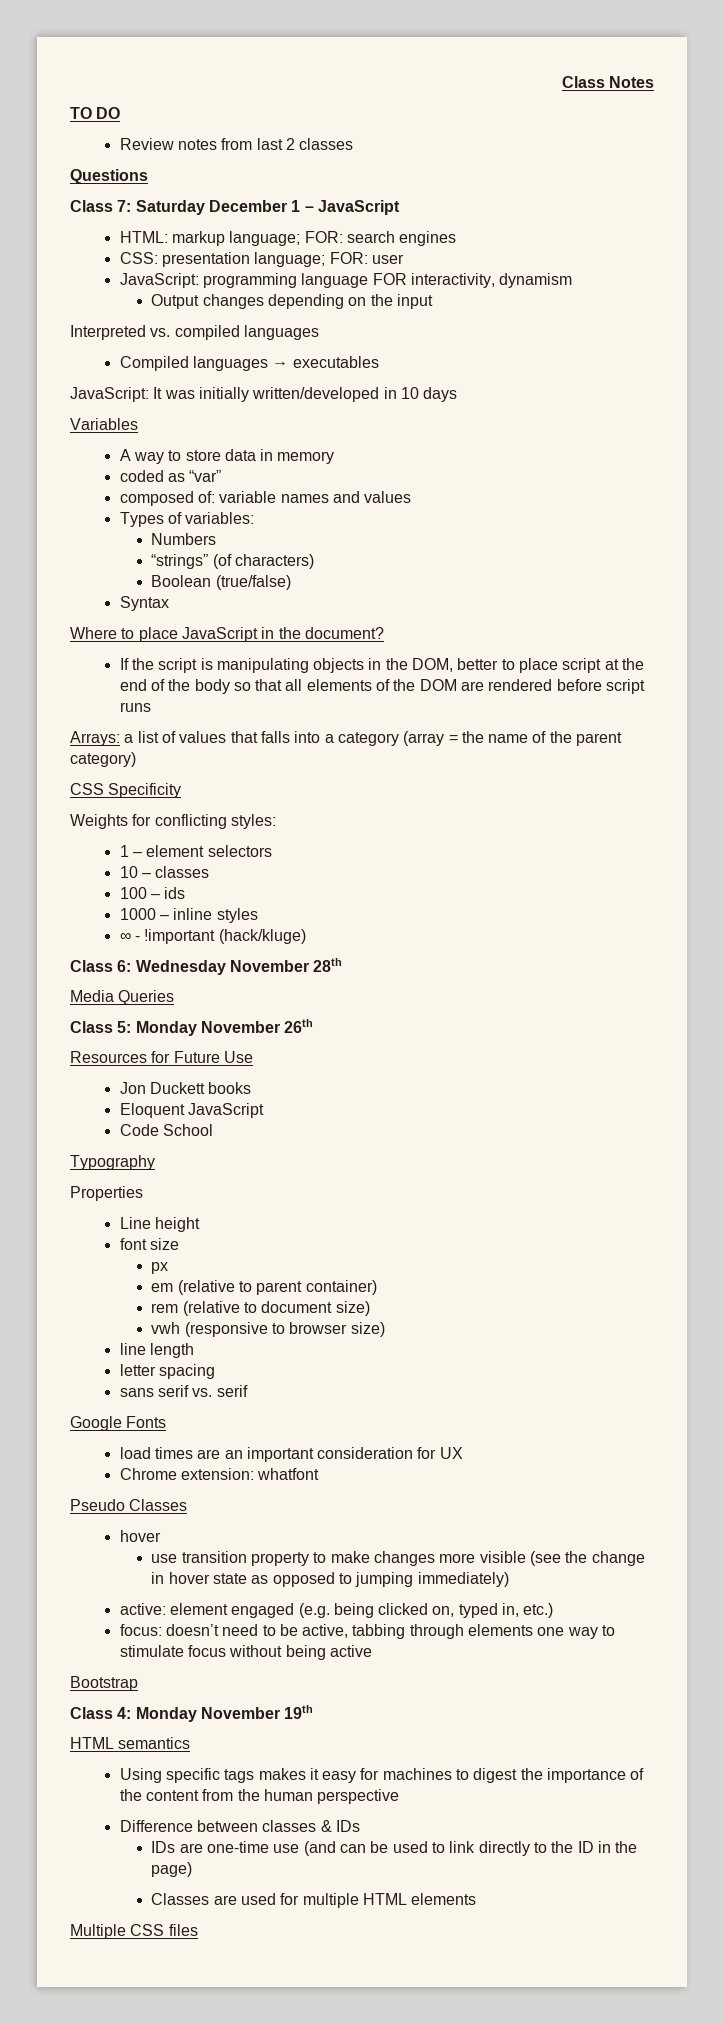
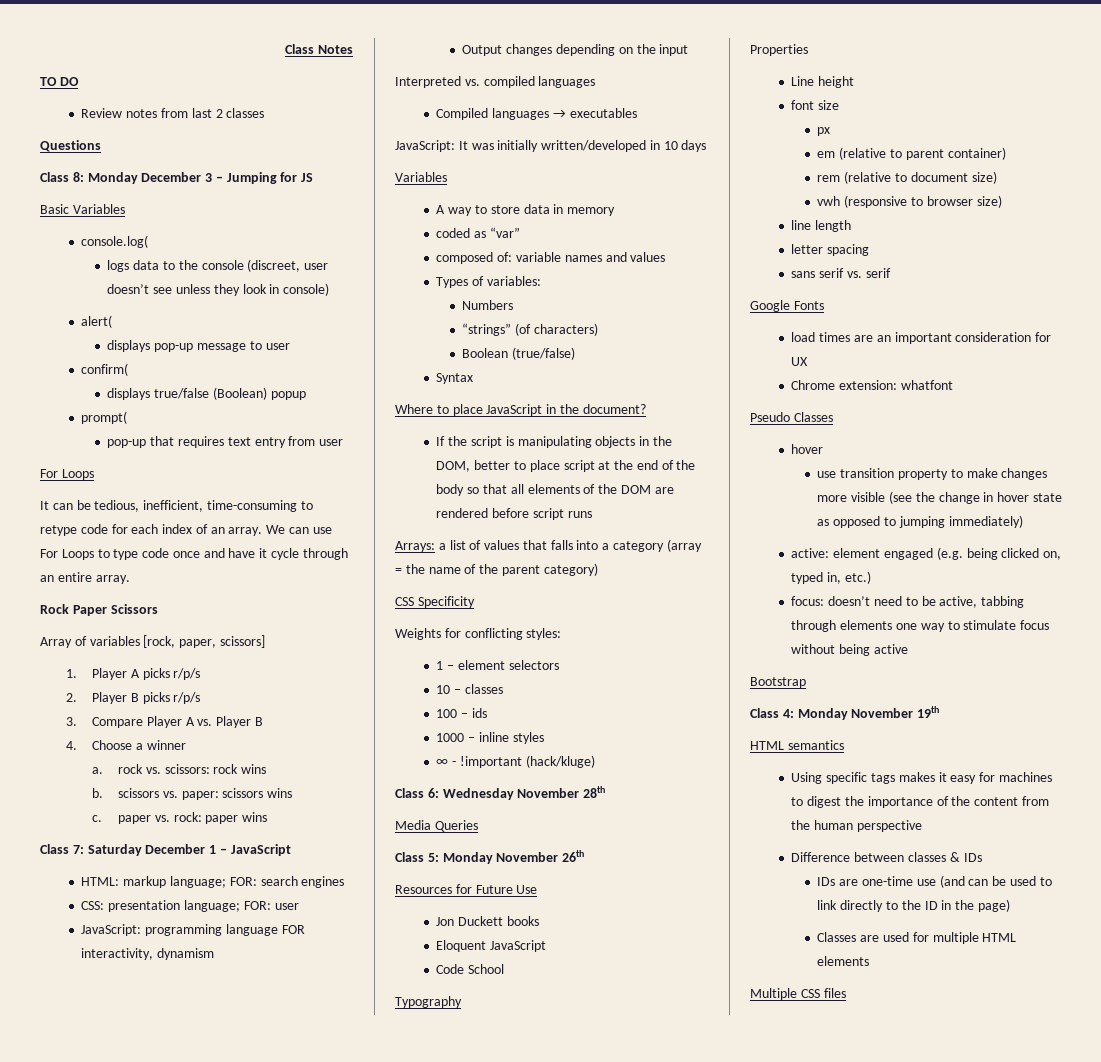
+ Class 8: Monday December 3 – Jumping for JS
+ Basic Variables
+ console.log(
+ logs data to the console (discreet, user doesn’t see unless they look in console)
+ alert(
+ displays pop-up message to user
+ confirm(
+ displays true/false (Boolean) popup
+ prompt(
+ pop-up that requires text entry from user
+ For Loops
+ It can be tedious, inefficient, time-consuming to retype code for each index of an array. We can use For Loops to type code once and have it cycle through an entire array.
+ Rock Paper Scissors
+ Array of variables [rock, paper, scissors]
+ 1. Player A picks r/p/s
+ 2. Player B picks r/p/s
+ 3. Compare Player A vs. Player B
+ 4. Choose a winner
+ a. rock vs. scissors: rock wins
+ b. scissors vs. paper: scissors wins
+ c. paper vs. rock: paper wins

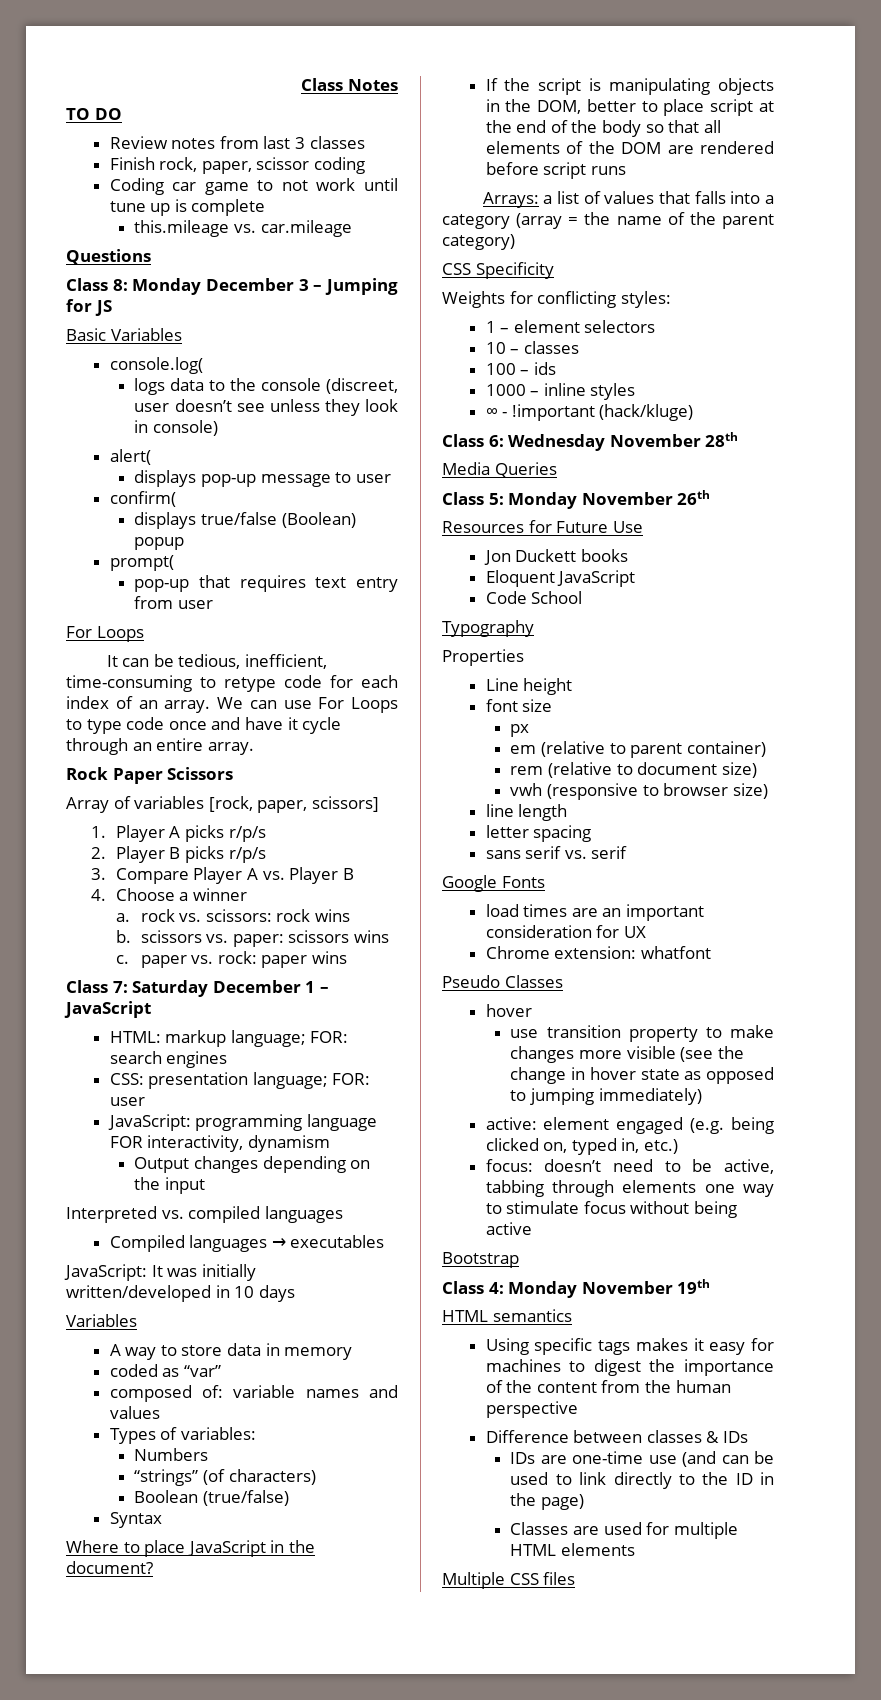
- Review notes from last 2 classes
+ Review notes from last 3 classes
+ Finish rock, paper, scissor coding
+ Coding car game to not work until tune up is complete
+ this.mileage vs. car.mileage

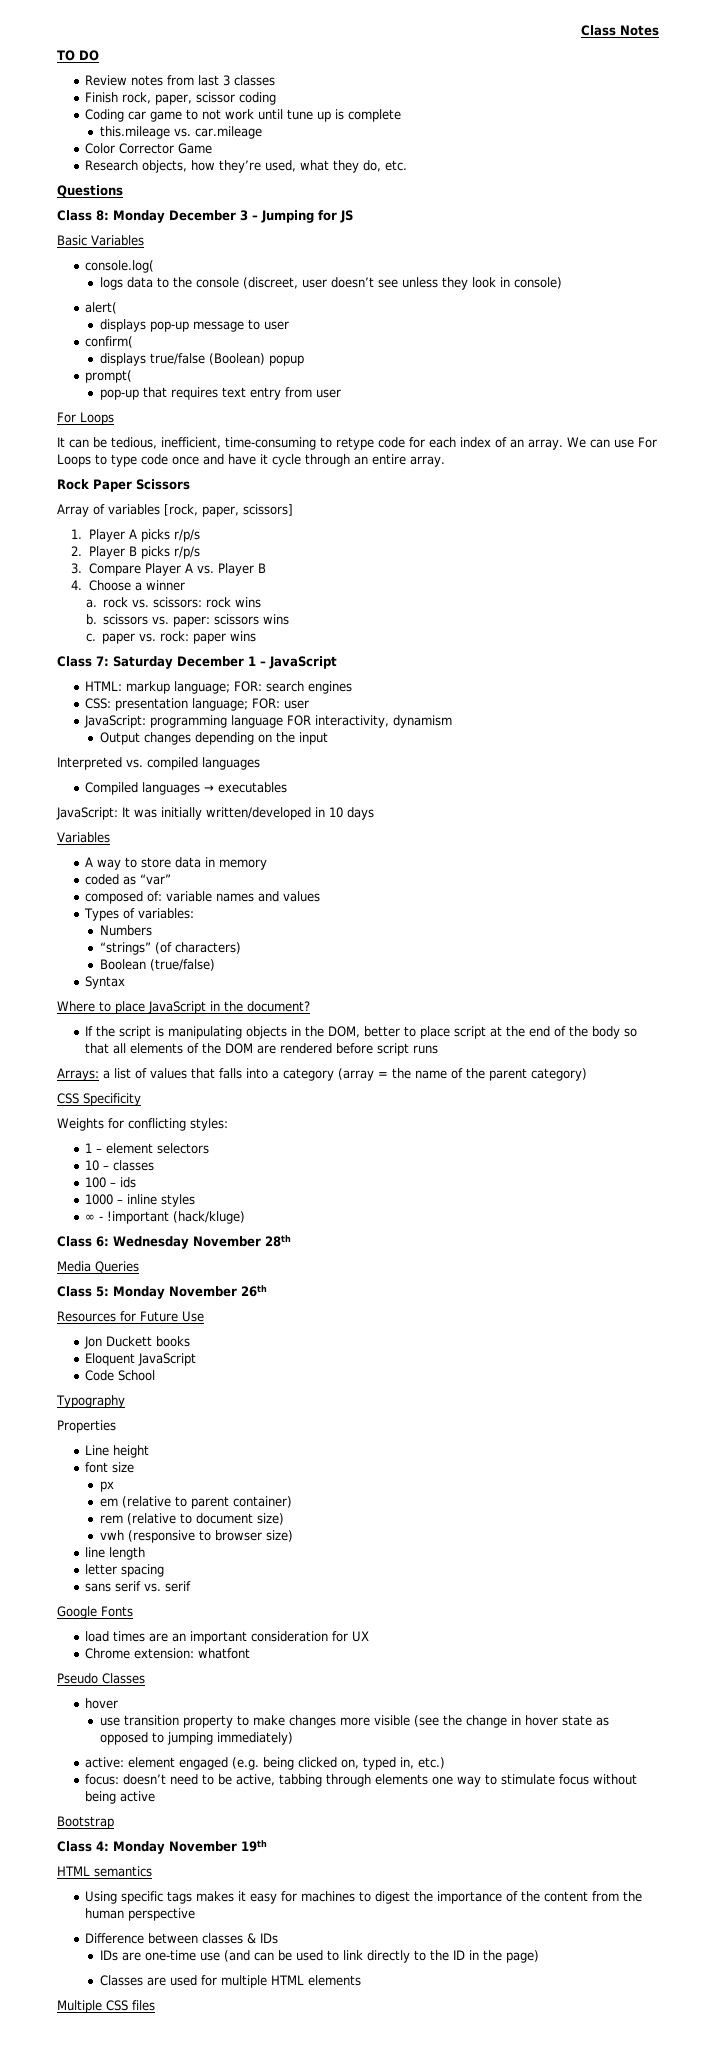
+ Color Corrector Game
+ Research objects, how they’re used, what they do, etc.

